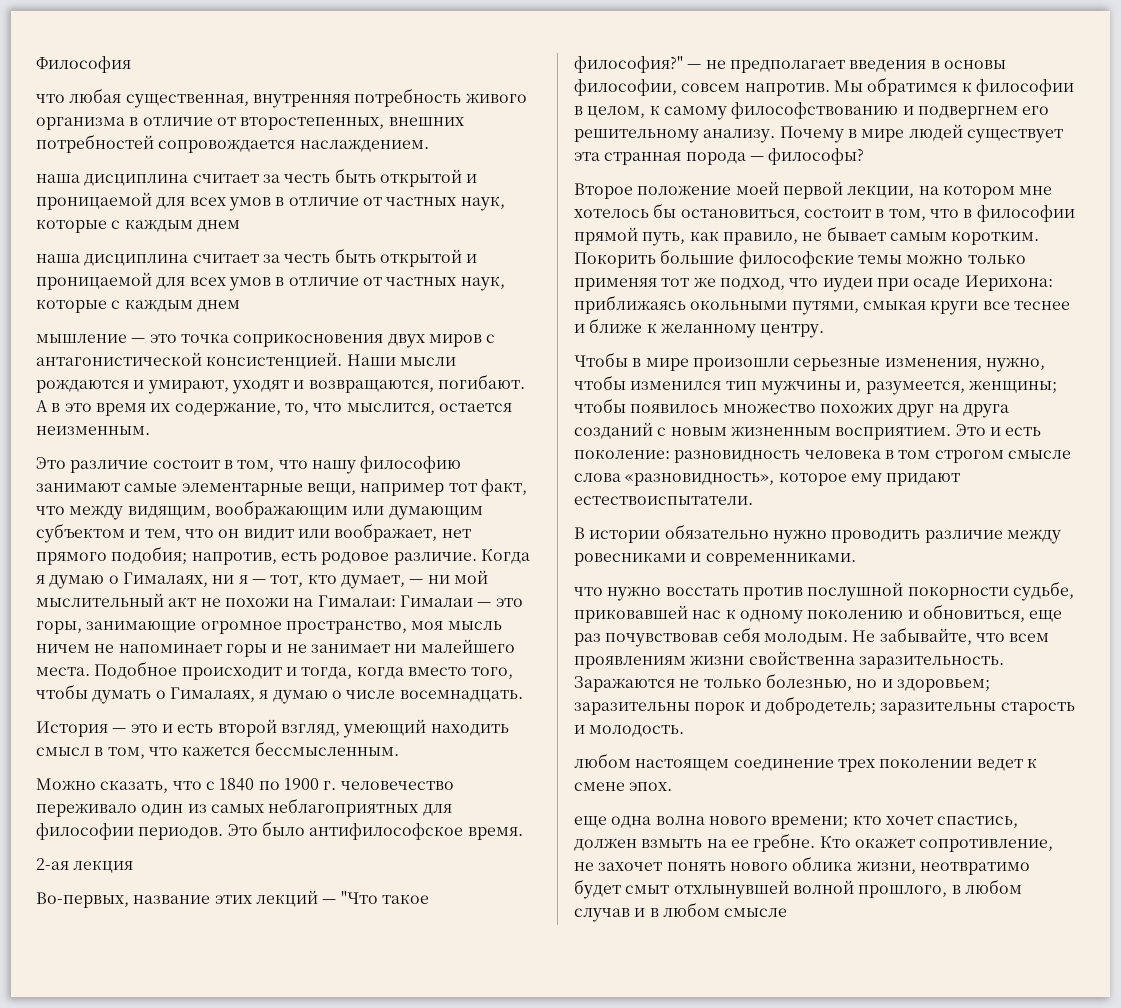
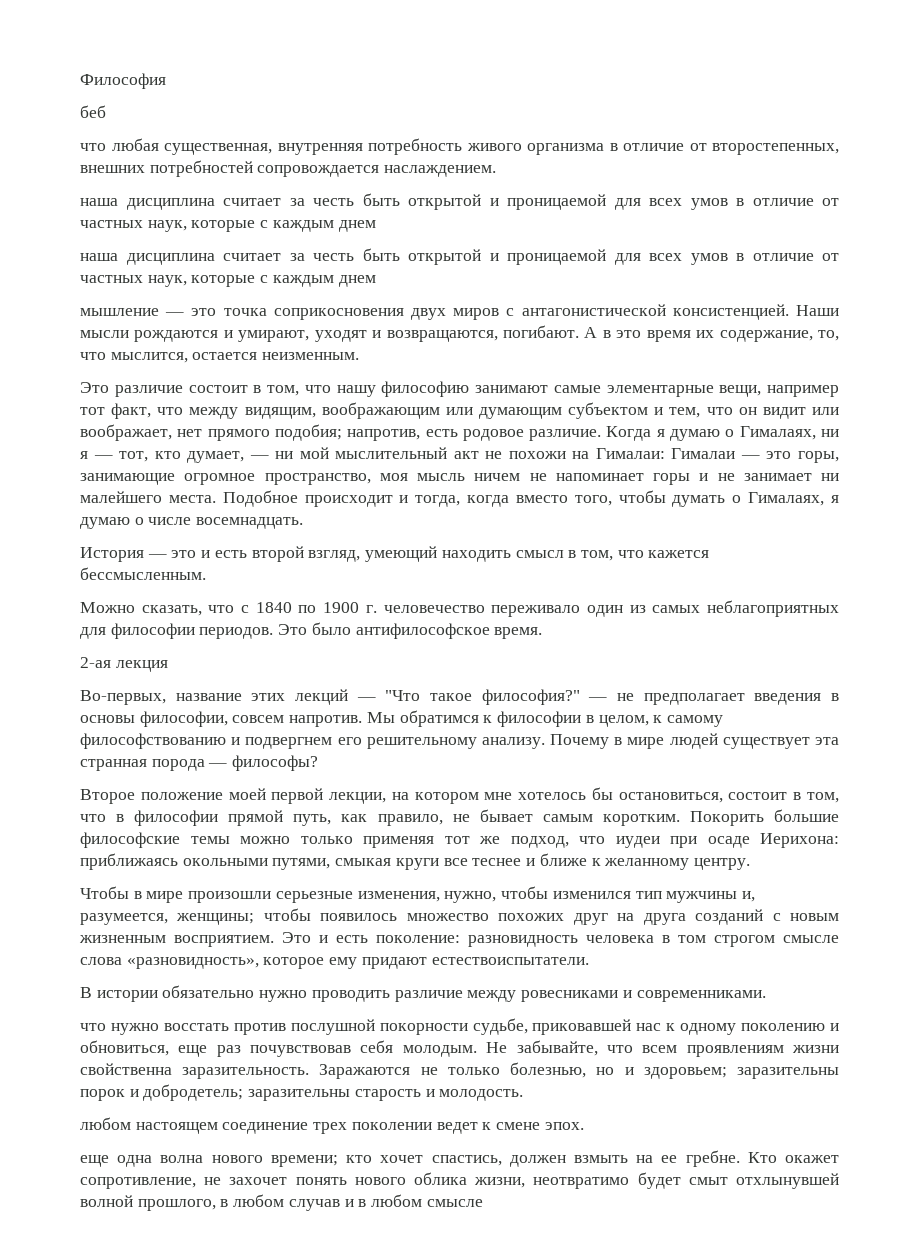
+ беб

